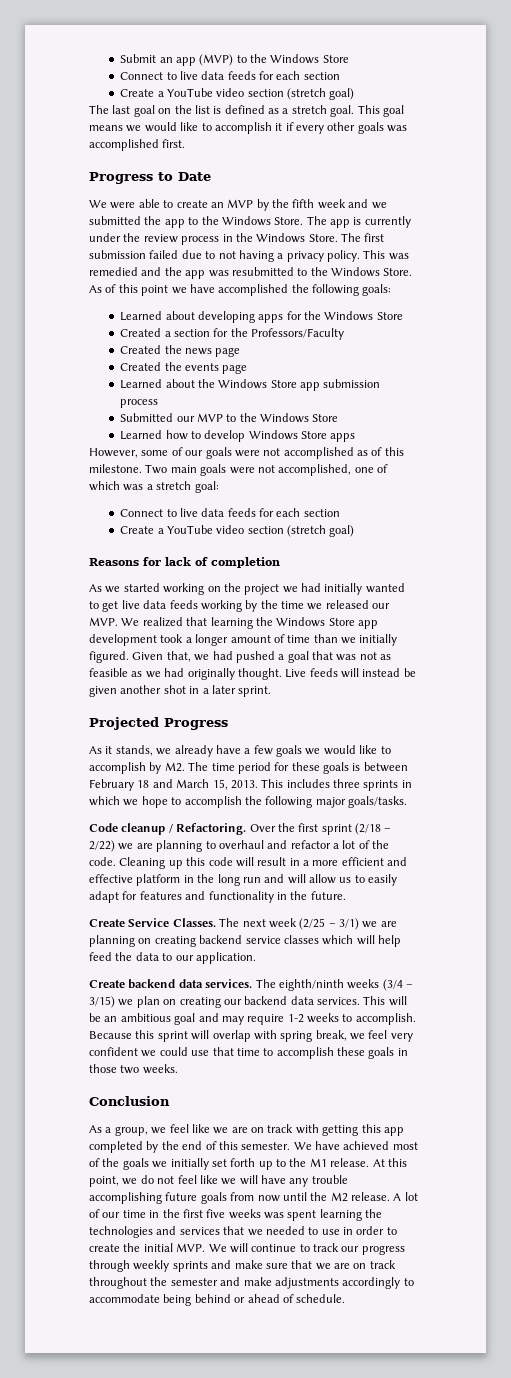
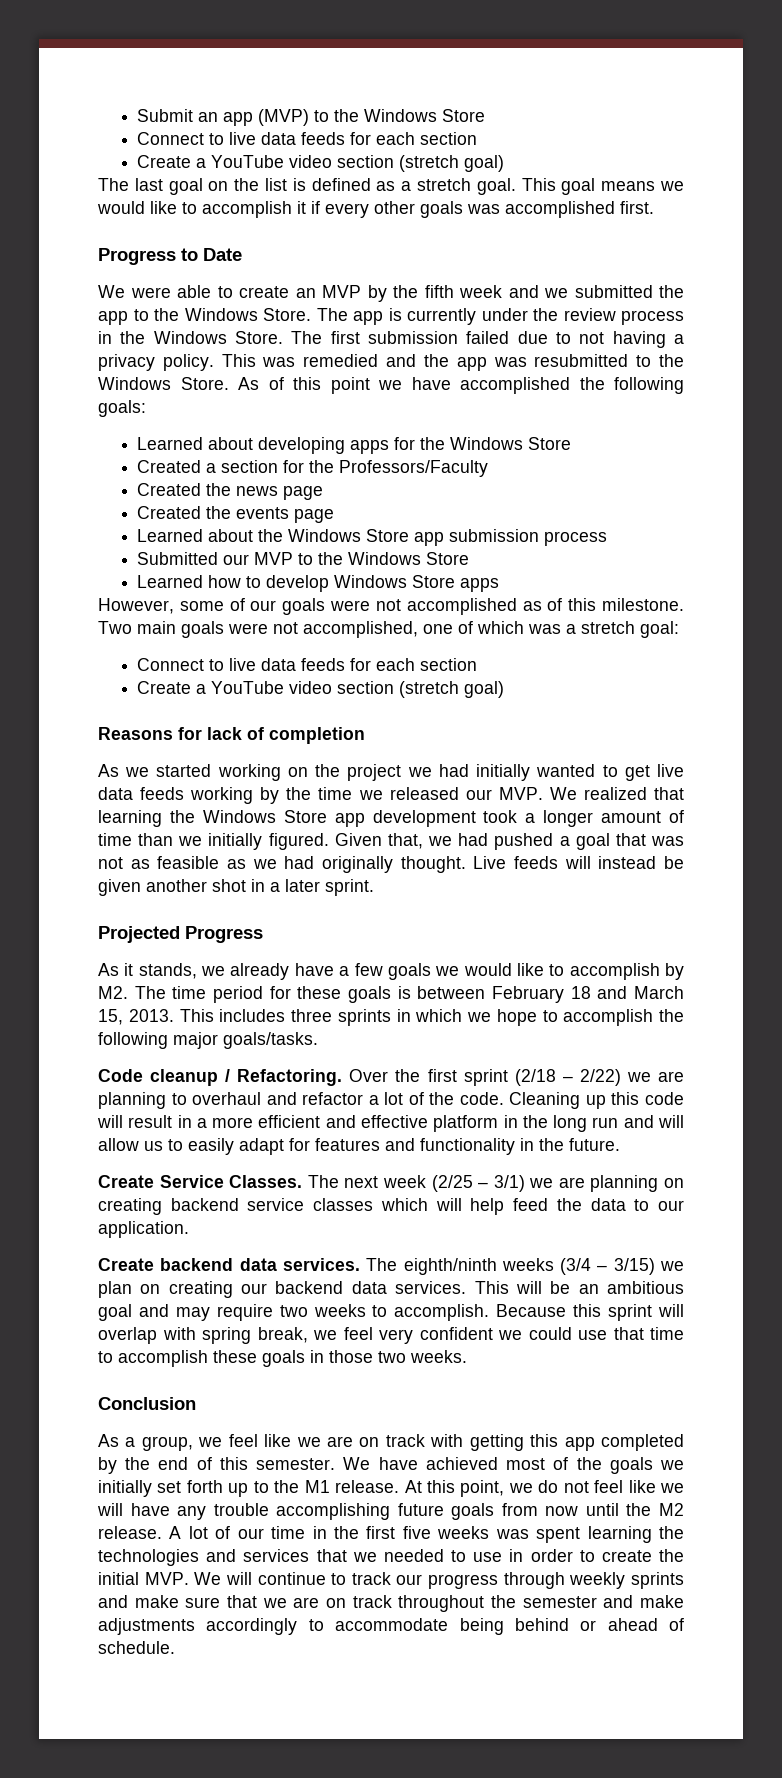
- This will be an ambitious goal and may require 1-2 weeks to accomplish.
+ This will be an ambitious goal and may require two weeks to accomplish.

